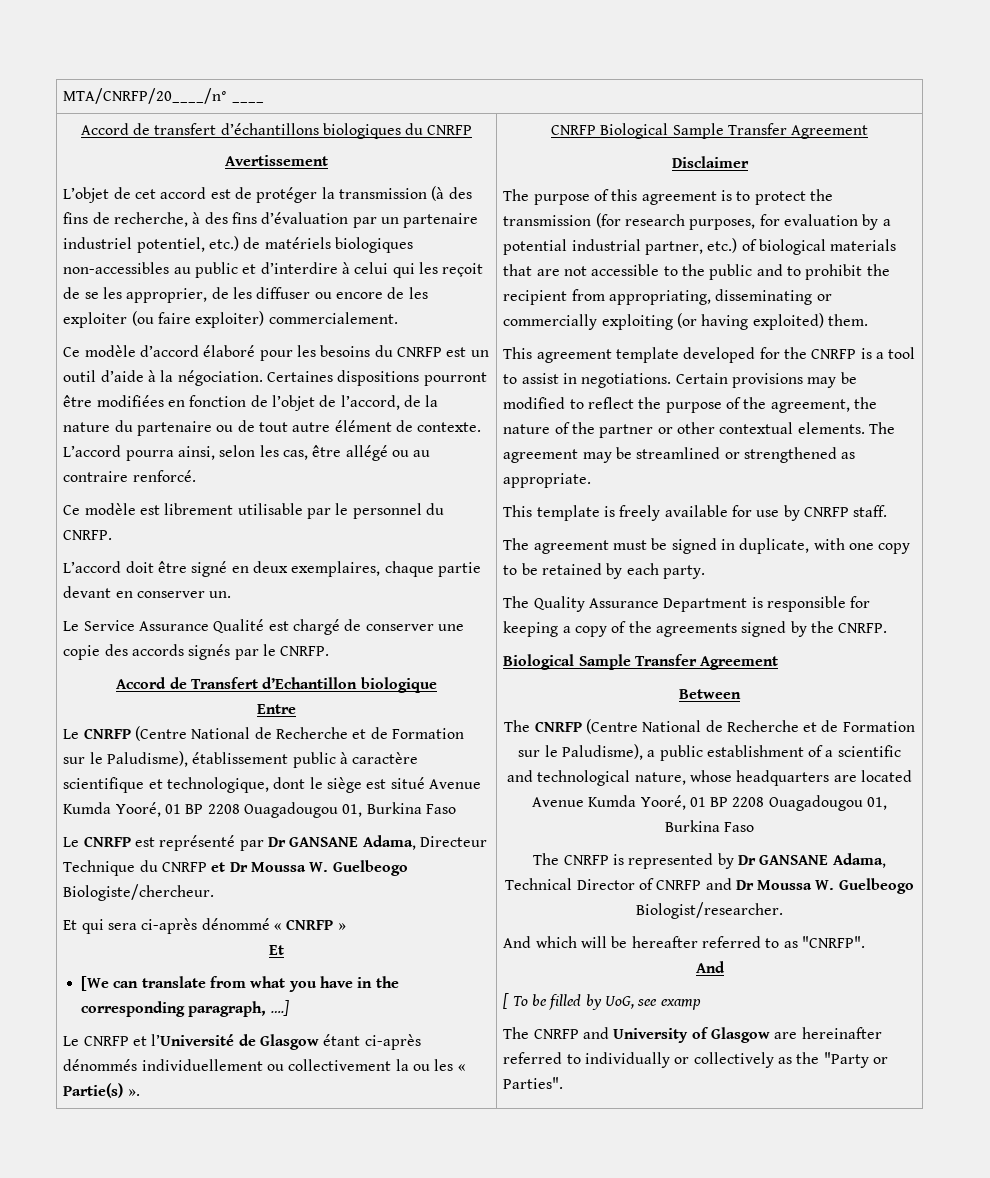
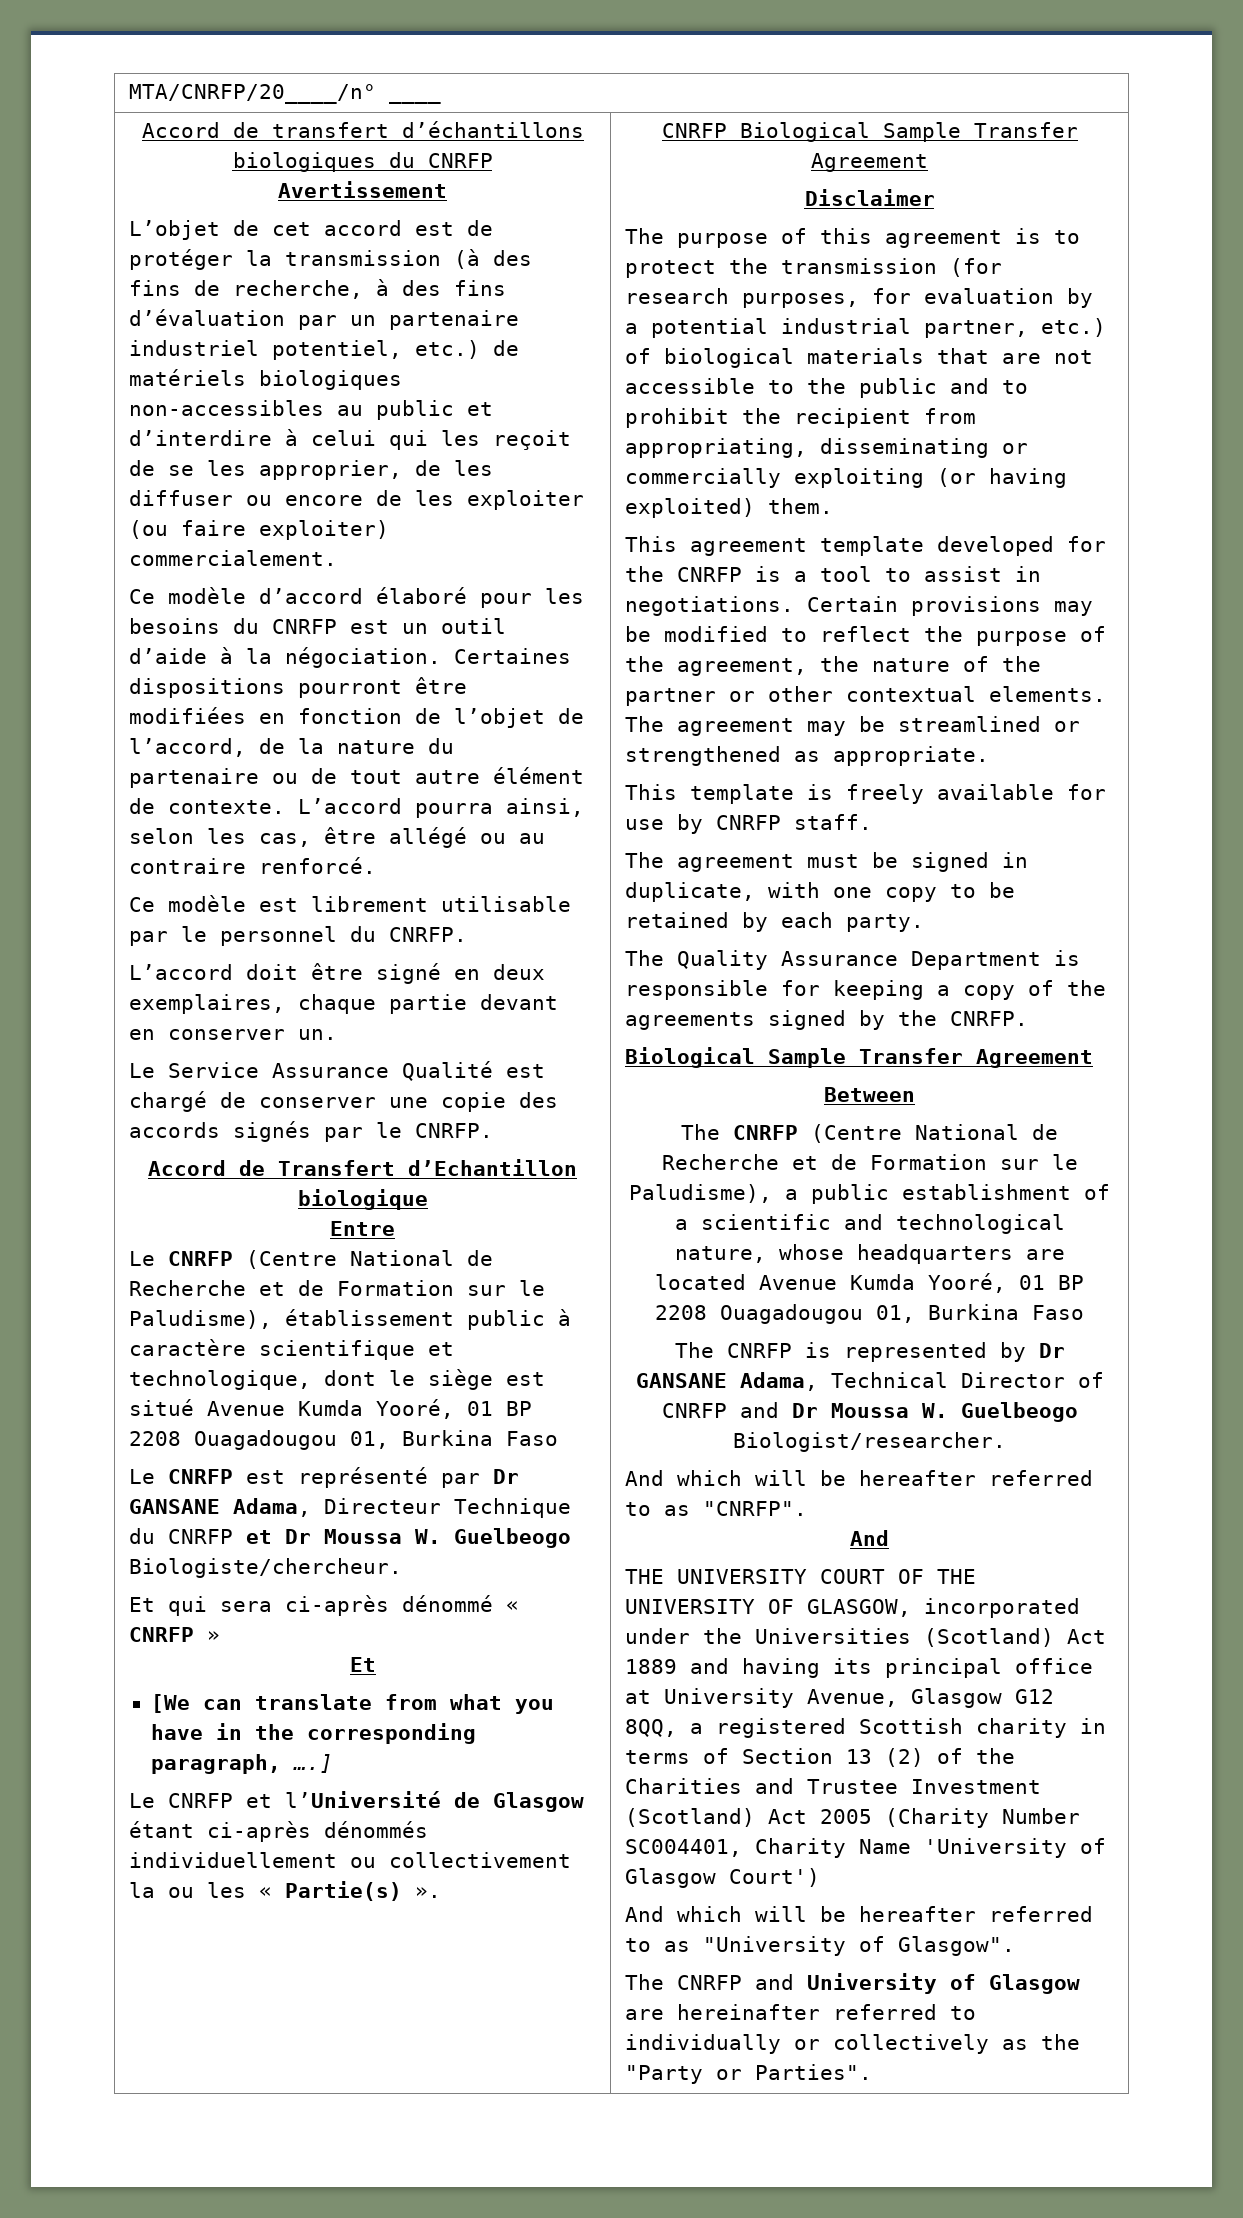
- [ To be filled by UoG, see examp
+ THE UNIVERSITY COURT OF THE UNIVERSITY OF GLASGOW, incorporated under the Universities (Scotland) Act 1889 and having its principal office at University Avenue, Glasgow G12 8QQ, a registered Scottish charity in terms of Section 13 (2) of the Charities and Trustee Investment (Scotland) Act 2005 (Charity Number SC004401, Charity Name 'University of Glasgow Court')
+ And which will be hereafter referred to as "University of Glasgow".

